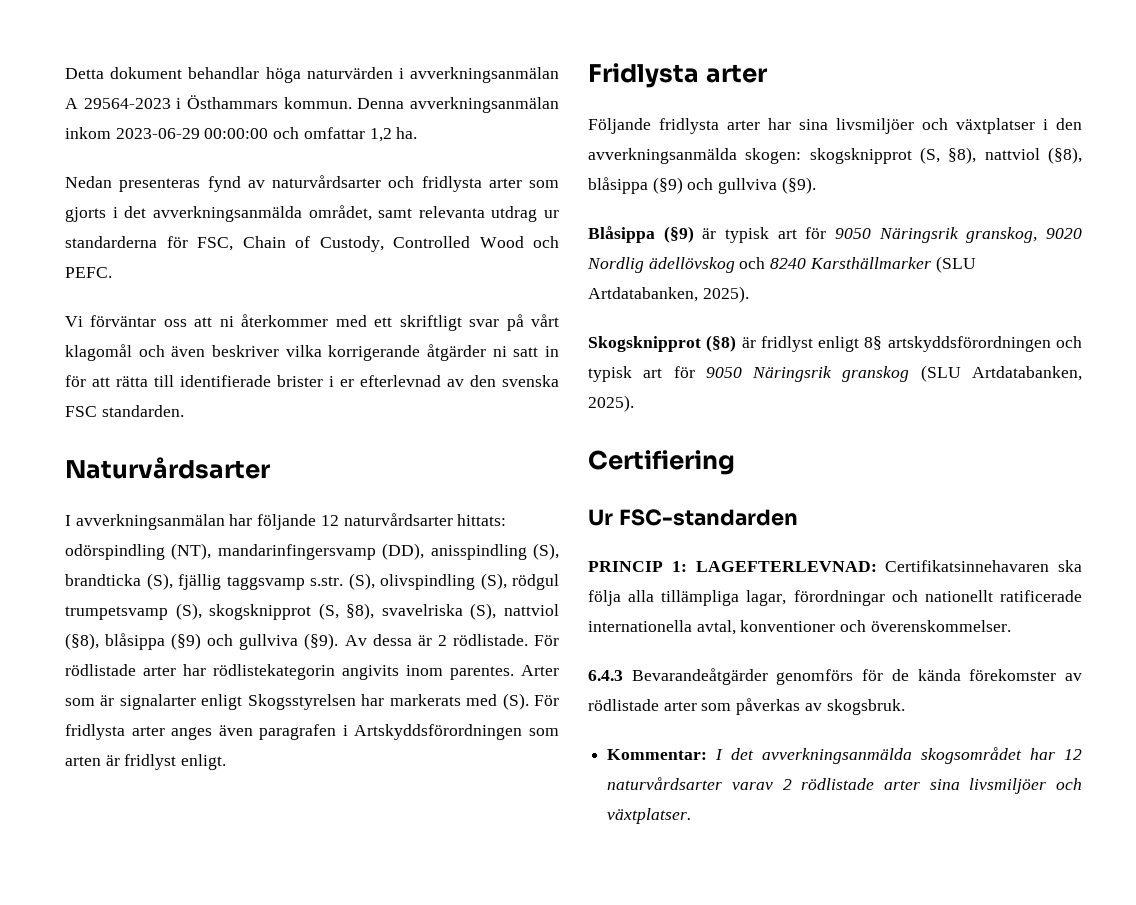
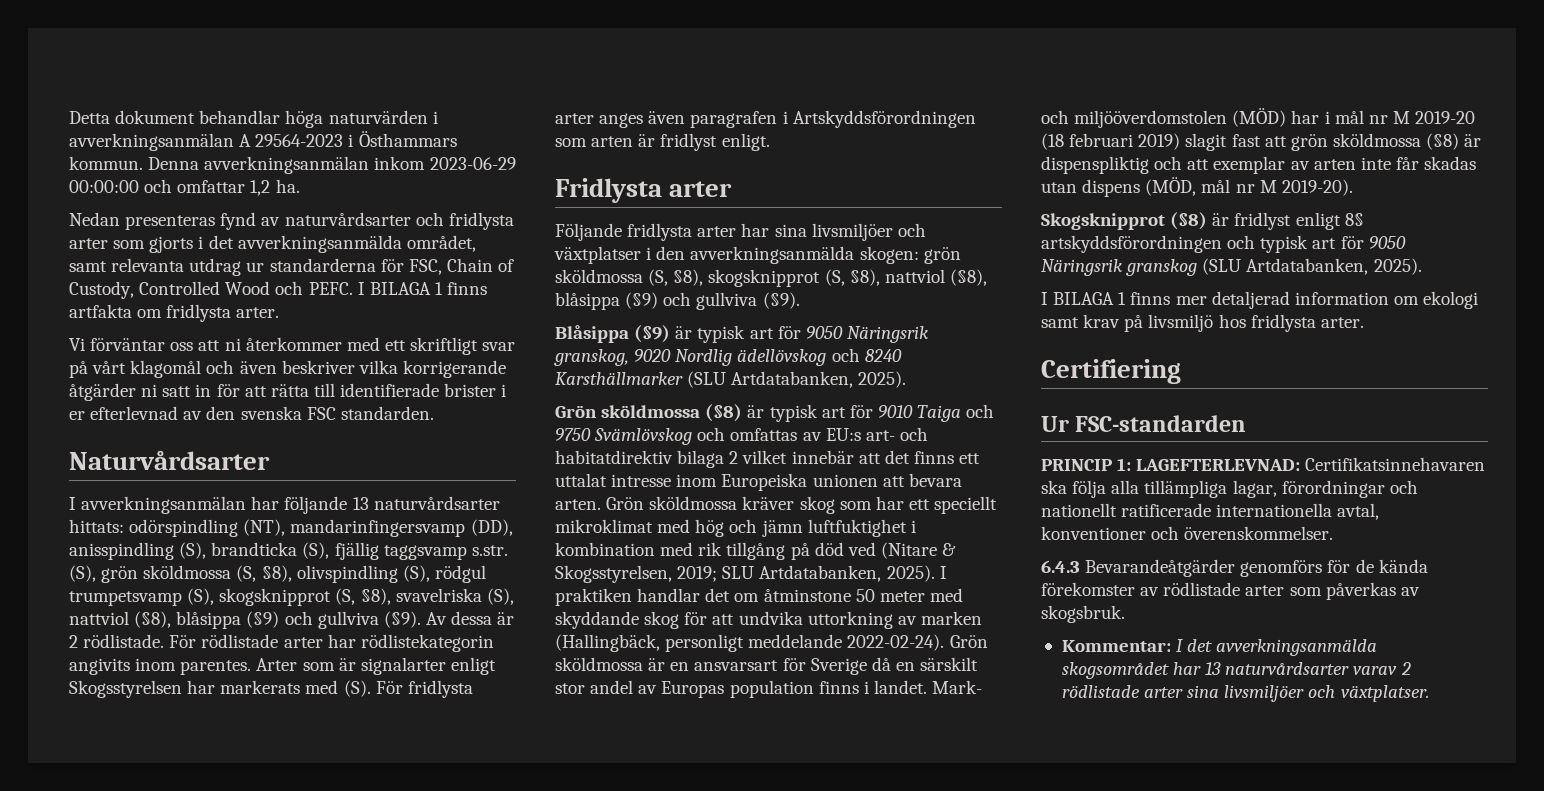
+ I BILAGA 1 finns artfakta om fridlysta arter.
- I avverkningsanmälan har följande 12 naturvårdsarter hittats: odörspindling (NT), mandarinfingersvamp (DD), anisspindling (S), brandticka (S), fjällig taggsvamp s.str. (S), olivspindling (S), rödgul trumpetsvamp (S), skogsknipprot (S, §8), svavelriska (S), nattviol (§8), blåsippa (§9) och gullviva (§9).
+ I avverkningsanmälan har följande 13 naturvårdsarter hittats: odörspindling (NT), mandarinfingersvamp (DD), anisspindling (S), brandticka (S), fjällig taggsvamp s.str. (S), grön sköldmossa (S, §8), olivspindling (S), rödgul trumpetsvamp (S), skogsknipprot (S, §8), svavelriska (S), nattviol (§8), blåsippa (§9) och gullviva (§9).
- Följande fridlysta arter har sina livsmiljöer och växtplatser i den avverkningsanmälda skogen: skogsknipprot (S, §8), nattviol (§8), blåsippa (§9) och gullviva (§9).
+ Följande fridlysta arter har sina livsmiljöer och växtplatser i den avverkningsanmälda skogen: grön sköldmossa (S, §8), skogsknipprot (S, §8), nattviol (§8), blåsippa (§9) och gullviva (§9).
+ Grön sköldmossa (§8) är typisk art för 9010 Taiga och 9750 Svämlövskog och omfattas av EU:s art- och habitatdirektiv bilaga 2 vilket innebär att det finns ett uttalat intresse inom Europeiska unionen att bevara arten. Grön sköldmossa kräver skog som har ett speciellt mikroklimat med hög och jämn luftfuktighet i kombination med rik tillgång på död ved (Nitare & Skogsstyrelsen, 2019; SLU Artdatabanken, 2025). I praktiken handlar det om åtminstone 50 meter med skyddande skog för att undvika uttorkning av marken (Hallingbäck, personligt meddelande 2022-02-24). Grön sköldmossa är en ansvarsart för Sverige då en särskilt stor andel av Europas population finns i landet. Mark- och miljööverdomstolen (MÖD) har i mål nr M 2019-20 (18 februari 2019) slagit fast att grön sköldmossa (§8) är dispenspliktig och att exemplar av arten inte får skadas utan dispens (MÖD, mål nr M 2019-20).
+ I BILAGA 1 finns mer detaljerad information om ekologi samt krav på livsmiljö hos fridlysta arter.
- Kommentar: I det avverkningsanmälda skogsområdet har 12 naturvårdsarter varav 2 rödlistade arter sina livsmiljöer och växtplatser.
+ Kommentar: I det avverkningsanmälda skogsområdet har 13 naturvårdsarter varav 2 rödlistade arter sina livsmiljöer och växtplatser.

